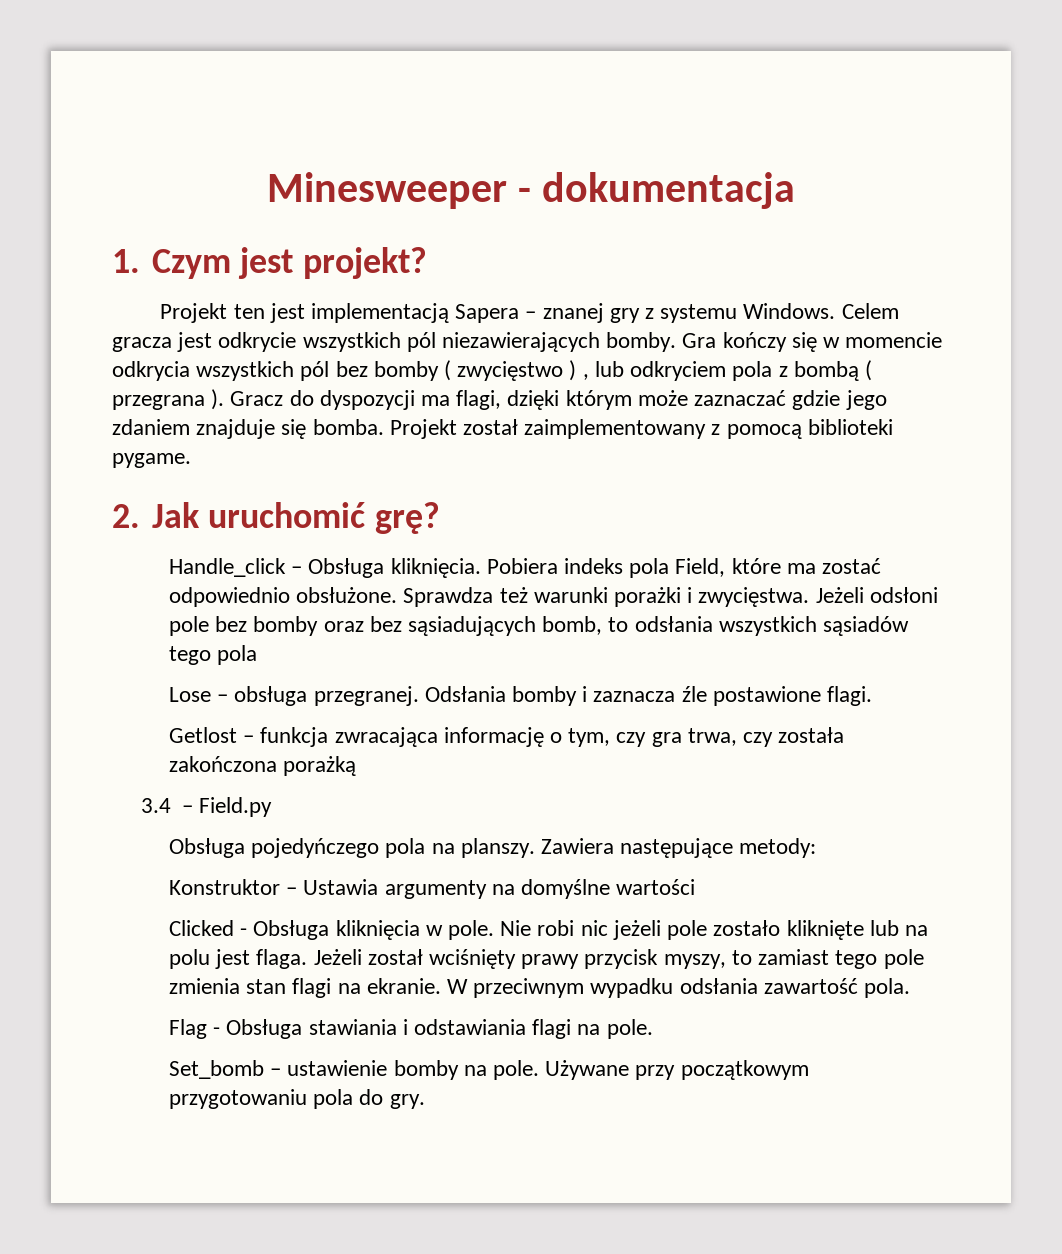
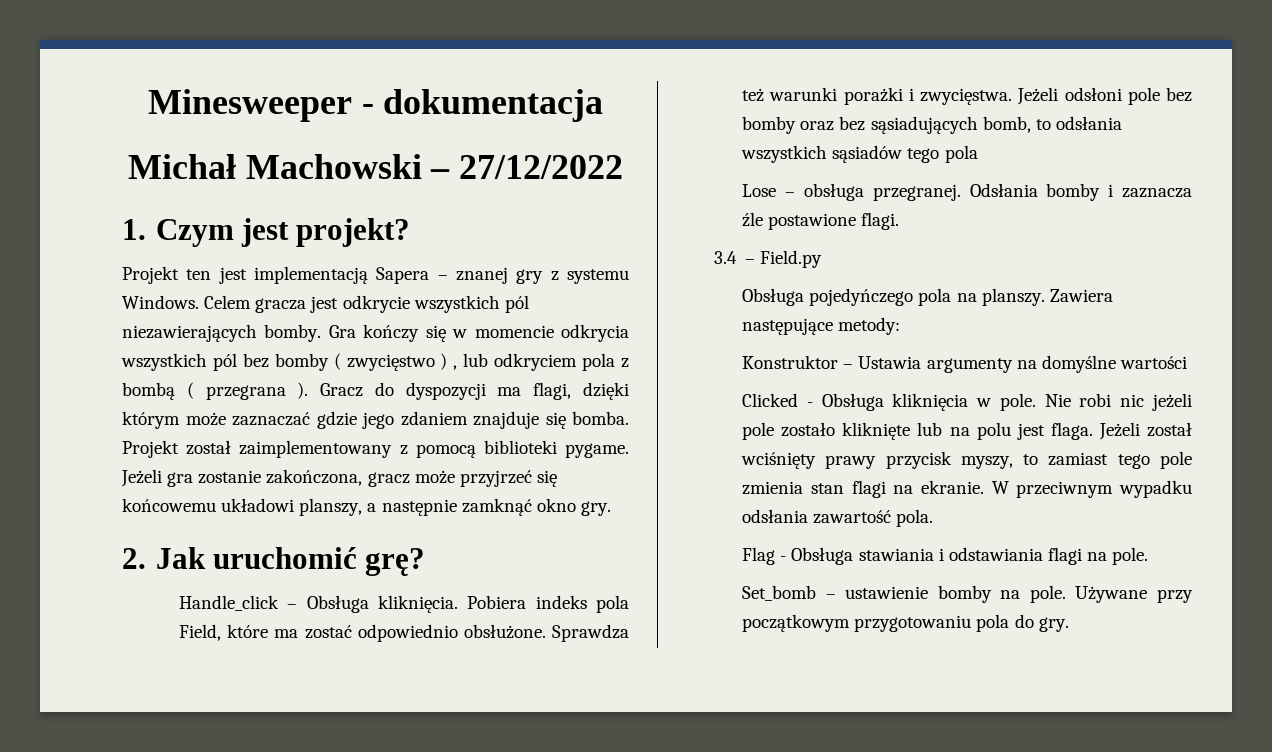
+ Michał Machowski – 27/12/2022
+ Jeżeli gra zostanie zakończona, gracz może przyjrzeć się końcowemu układowi planszy, a następnie zamknąć okno gry.
- Getlost – funkcja zwracająca informację o tym, czy gra trwa, czy została zakończona porażką

